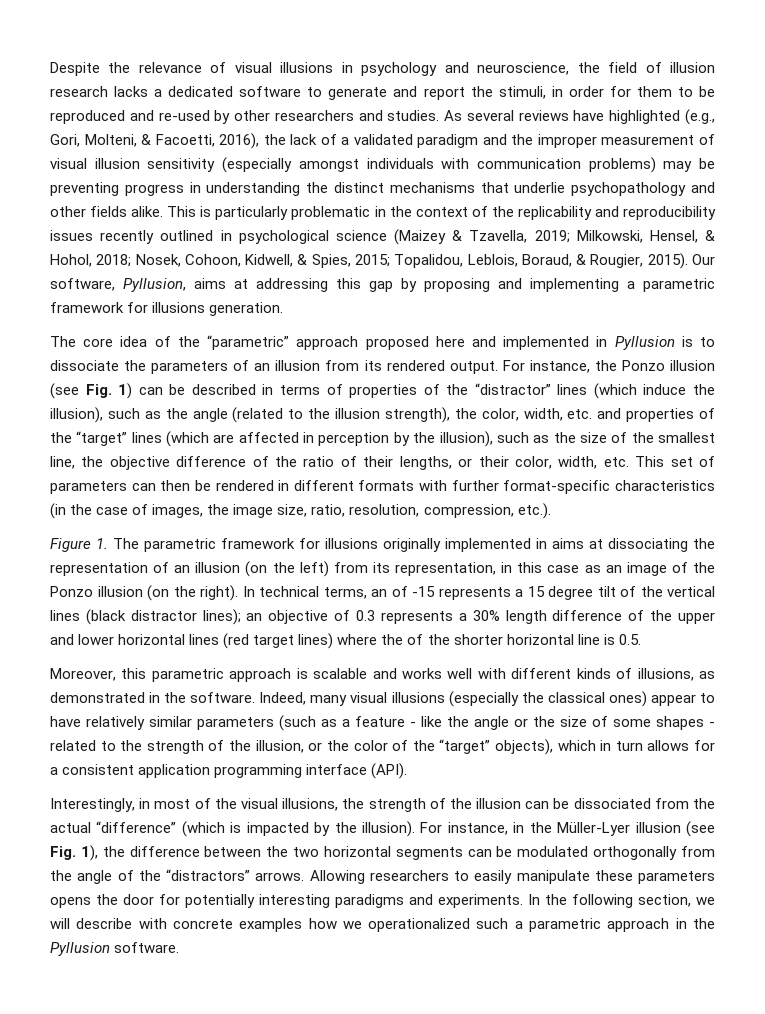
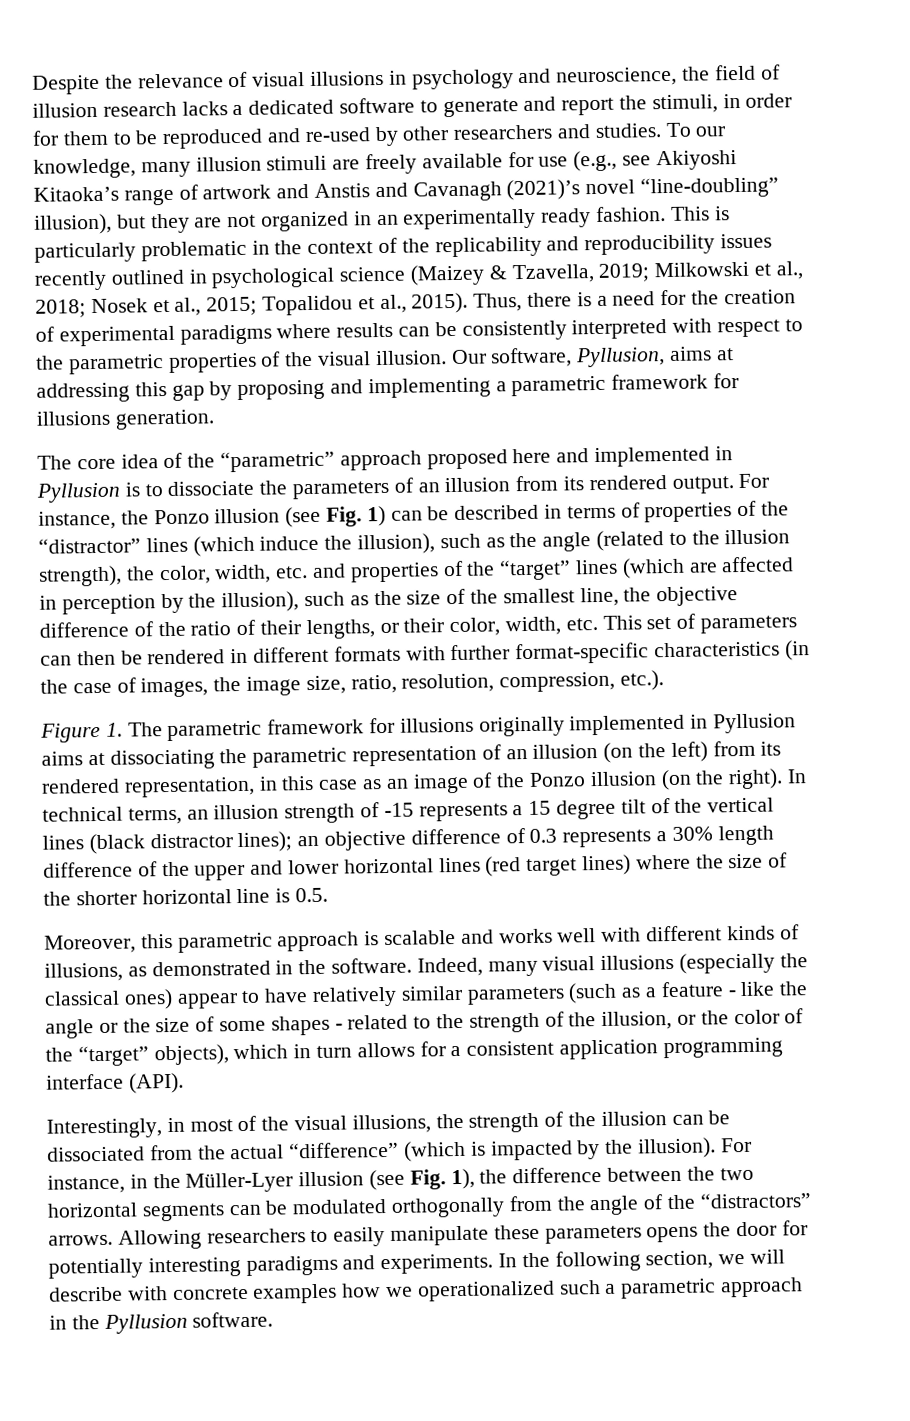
- As several reviews have highlighted (e.g., Gori, Molteni, & Facoetti, 2016), the lack of a validated paradigm and the improper measurement of visual illusion sensitivity (especially amongst individuals with communication problems) may be preventing progress in understanding the distinct mechanisms that underlie psychopathology and other fields alike.
+ To our knowledge, many illusion stimuli are freely available for use (e.g., see Akiyoshi Kitaoka’s range of artwork and Anstis and Cavanagh (2021)’s novel “line-doubling” illusion), but they are not organized in an experimentally ready fashion.
- This is particularly problematic in the context of the replicability and reproducibility issues recently outlined in psychological science (Maizey & Tzavella, 2019; Milkowski, Hensel, & Hohol, 2018; Nosek, Cohoon, Kidwell, & Spies, 2015; Topalidou, Leblois, Boraud, & Rougier, 2015).
+ This is particularly problematic in the context of the replicability and reproducibility issues recently outlined in psychological science (Maizey & Tzavella, 2019; Milkowski et al., 2018; Nosek et al., 2015; Topalidou et al., 2015). Thus, there is a need for the creation of experimental paradigms where results can be consistently interpreted with respect to the parametric properties of the visual illusion.
- Figure 1. The parametric framework for illusions originally implemented in aims at dissociating the representation of an illusion (on the left) from its representation, in this case as an image of the Ponzo illusion (on the right).
+ Figure 1. The parametric framework for illusions originally implemented in Pyllusion aims at dissociating the parametric representation of an illusion (on the left) from its rendered representation, in this case as an image of the Ponzo illusion (on the right).
- In technical terms, an of -15 represents a 15 degree tilt of the vertical lines (black distractor lines); an objective of 0.3 represents a 30% length difference of the upper and lower horizontal lines (red target lines) where the of the shorter horizontal line is 0.5.
+ In technical terms, an illusion strength of -15 represents a 15 degree tilt of the vertical lines (black distractor lines); an objective difference of 0.3 represents a 30% length difference of the upper and lower horizontal lines (red target lines) where the size of the shorter horizontal line is 0.5.

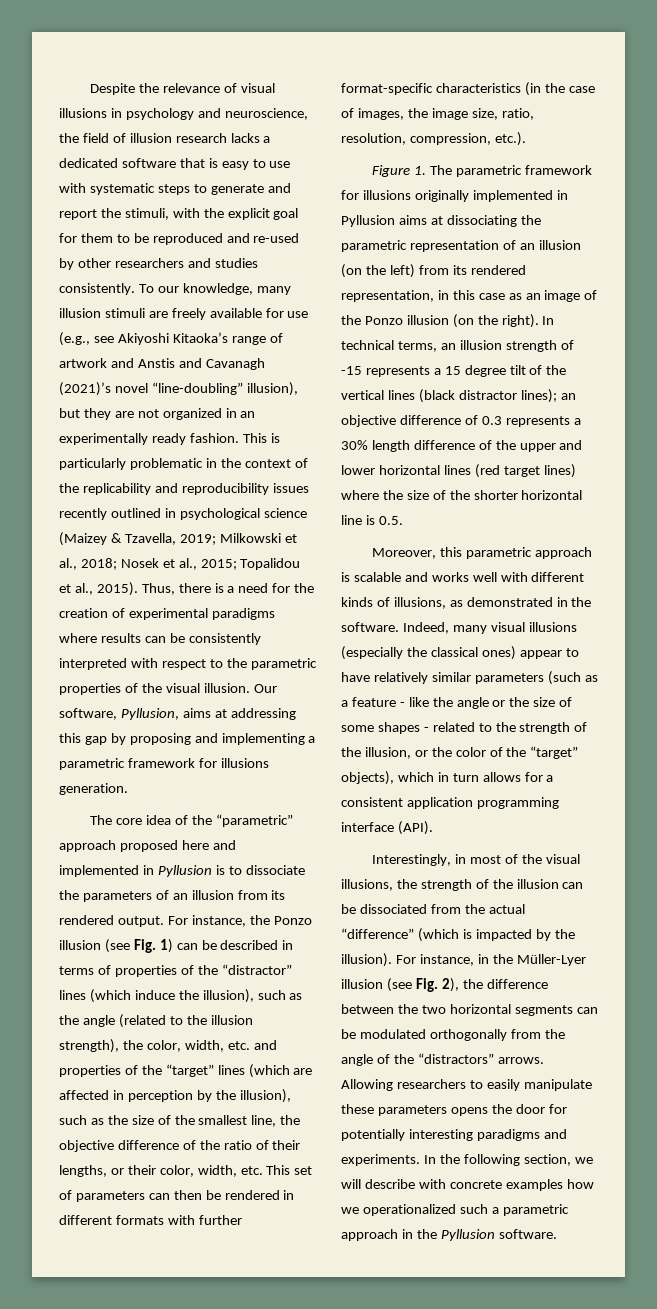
- Despite the relevance of visual illusions in psychology and neuroscience, the field of illusion research lacks a dedicated software to generate and report the stimuli, in order for them to be reproduced and re-used by other researchers and studies.
+ Despite the relevance of visual illusions in psychology and neuroscience, the field of illusion research lacks a dedicated software that is easy to use with systematic steps to generate and report the stimuli, with the explicit goal for them to be reproduced and re-used by other researchers and studies consistently.
- For instance, in the Müller-Lyer illusion (see Fig. 1), the difference between the two horizontal segments can be modulated orthogonally from the angle of the “distractors” arrows.
+ For instance, in the Müller-Lyer illusion (see Fig. 2), the difference between the two horizontal segments can be modulated orthogonally from the angle of the “distractors” arrows.

